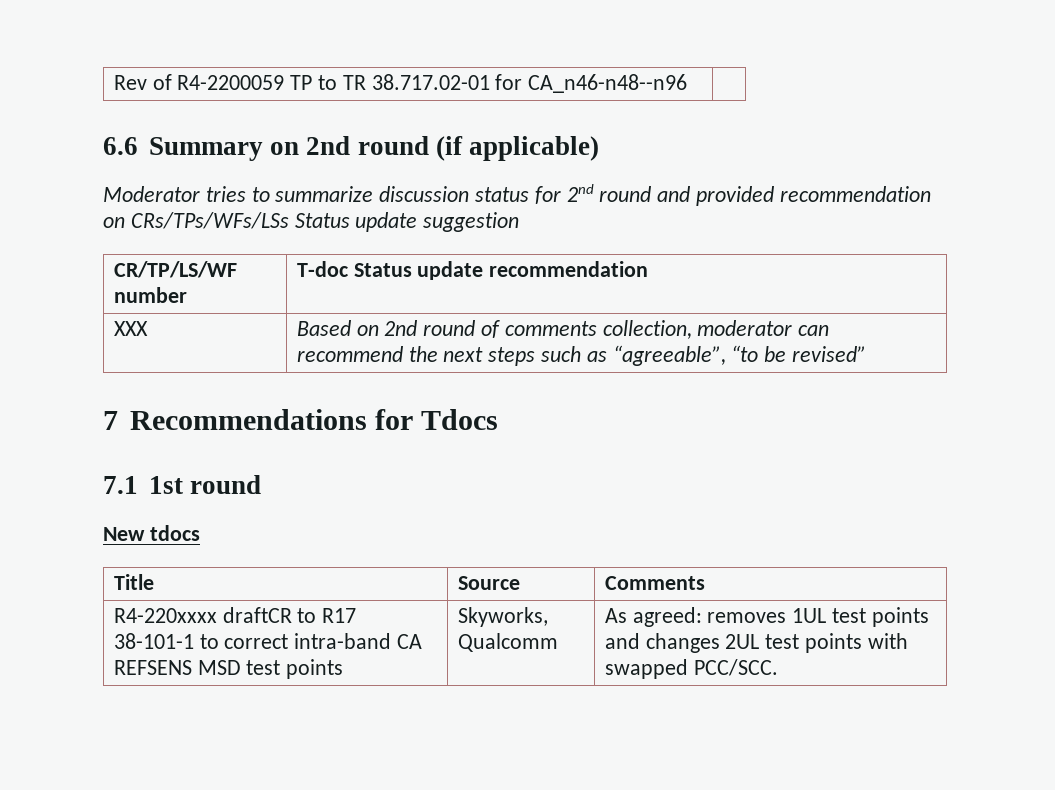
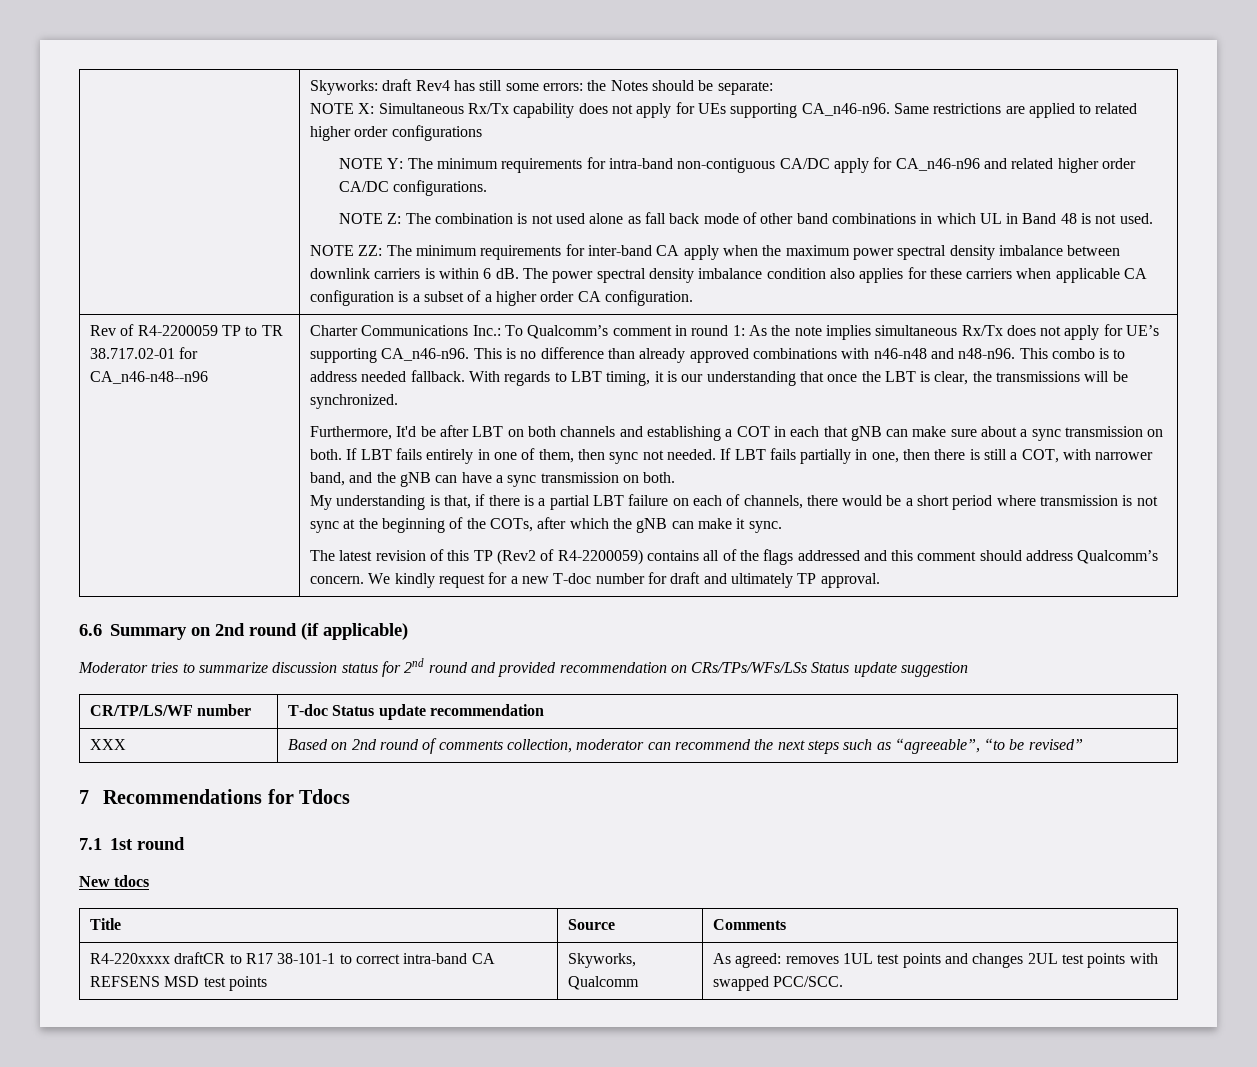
+ Skyworks: draft Rev4 has still some errors: the Notes should be separate:
+ NOTE X: Simultaneous Rx/Tx capability does not apply for UEs supporting CA_n46-n96. Same restrictions are applied to related higher order configurations
+ NOTE Y: The minimum requirements for intra-band non-contiguous CA/DC apply for CA_n46-n96 and related higher order CA/DC configurations.
+ NOTE Z: The combination is not used alone as fall back mode of other band combinations in which UL in Band 48 is not used.
+ NOTE ZZ: The minimum requirements for inter-band CA apply when the maximum power spectral density imbalance between downlink carriers is within 6 dB. The power spectral density imbalance condition also applies for these carriers when applicable CA configuration is a subset of a higher order CA configuration.
+ Charter Communications Inc.: To Qualcomm’s comment in round 1: As the note implies simultaneous Rx/Tx does not apply for UE’s supporting CA_n46-n96. This is no difference than already approved combinations with n46-n48 and n48-n96. This combo is to address needed fallback. With regards to LBT timing, it is our understanding that once the LBT is clear, the transmissions will be synchronized.
+ Furthermore, It'd be after LBT on both channels and establishing a COT in each that gNB can make sure about a sync transmission on both. If LBT fails entirely in one of them, then sync not needed. If LBT fails partially in one, then there is still a COT, with narrower band, and the gNB can have a sync transmission on both.
+ My understanding is that, if there is a partial LBT failure on each of channels, there would be a short period where transmission is not sync at the beginning of the COTs, after which the gNB can make it sync.
+ The latest revision of this TP (Rev2 of R4-2200059) contains all of the flags addressed and this comment should address Qualcomm’s concern. We kindly request for a new T-doc number for draft and ultimately TP approval.

